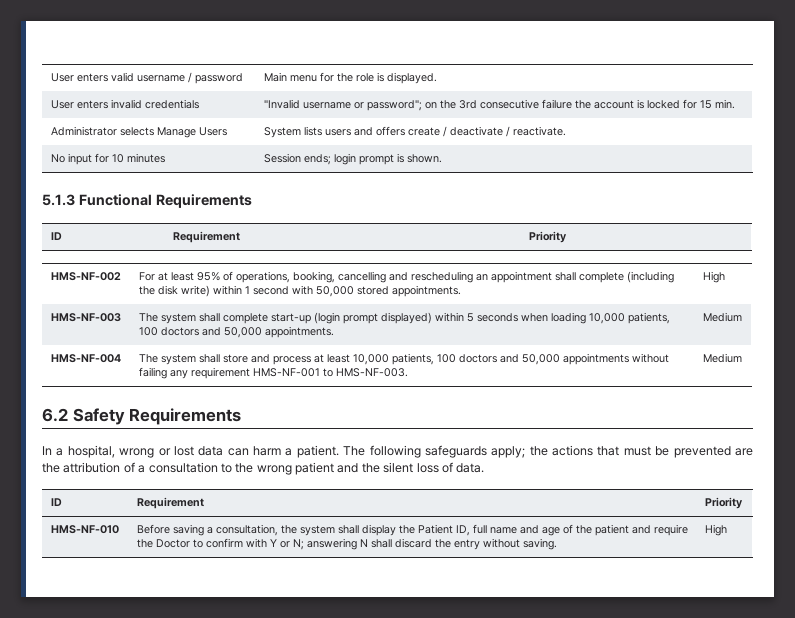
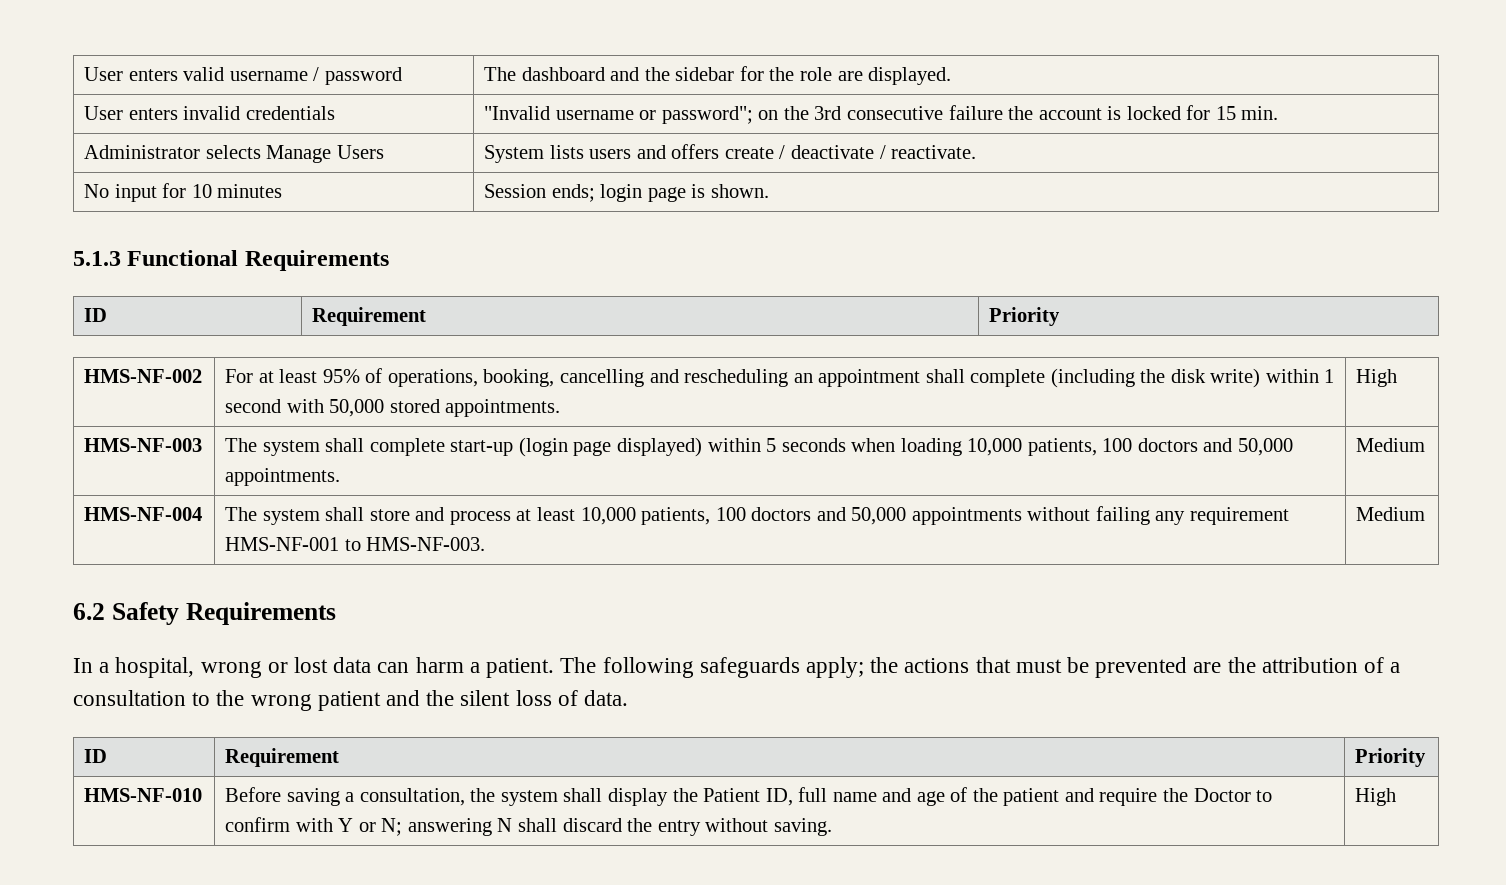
- User enters valid username / password | Main menu for the role is displayed.
+ User enters valid username / password | The dashboard and the sidebar for the role are displayed.
- No input for 10 minutes | Session ends; login prompt is shown.
+ No input for 10 minutes | Session ends; login page is shown.
- HMS-NF-003 | The system shall complete start-up (login prompt displayed) within 5 seconds when loading 10,000 patients, 100 doctors and 50,000 appointments. | Medium
+ HMS-NF-003 | The system shall complete start-up (login page displayed) within 5 seconds when loading 10,000 patients, 100 doctors and 50,000 appointments. | Medium

